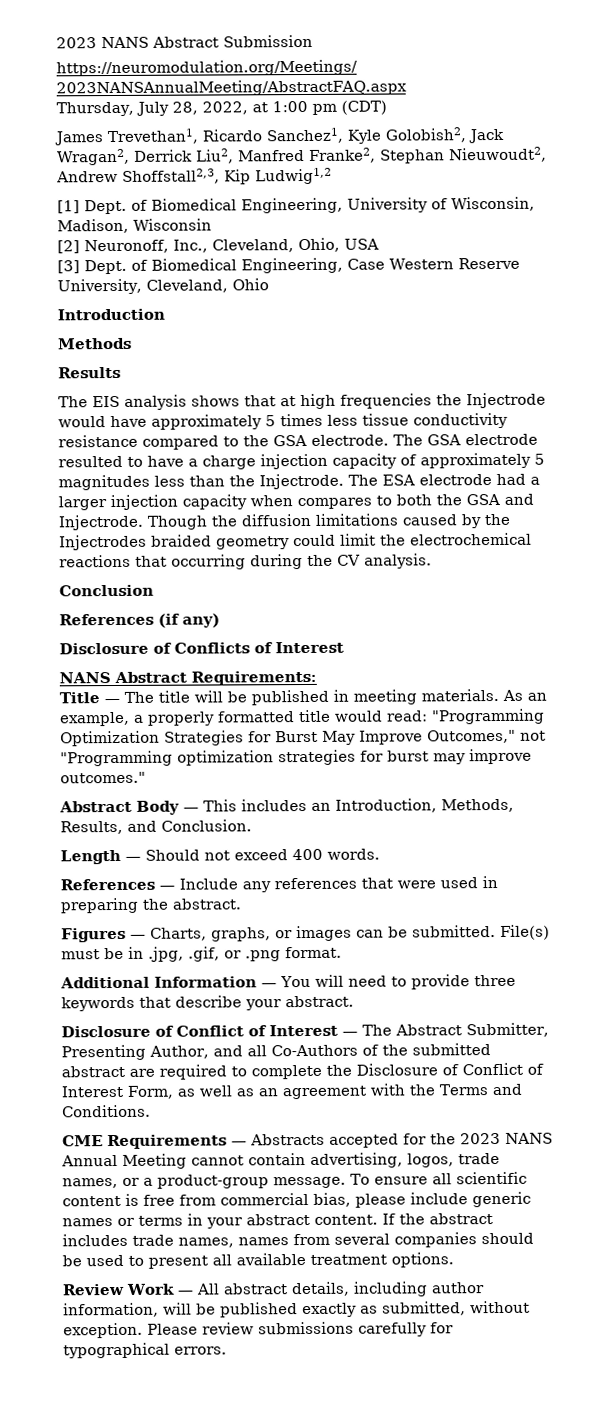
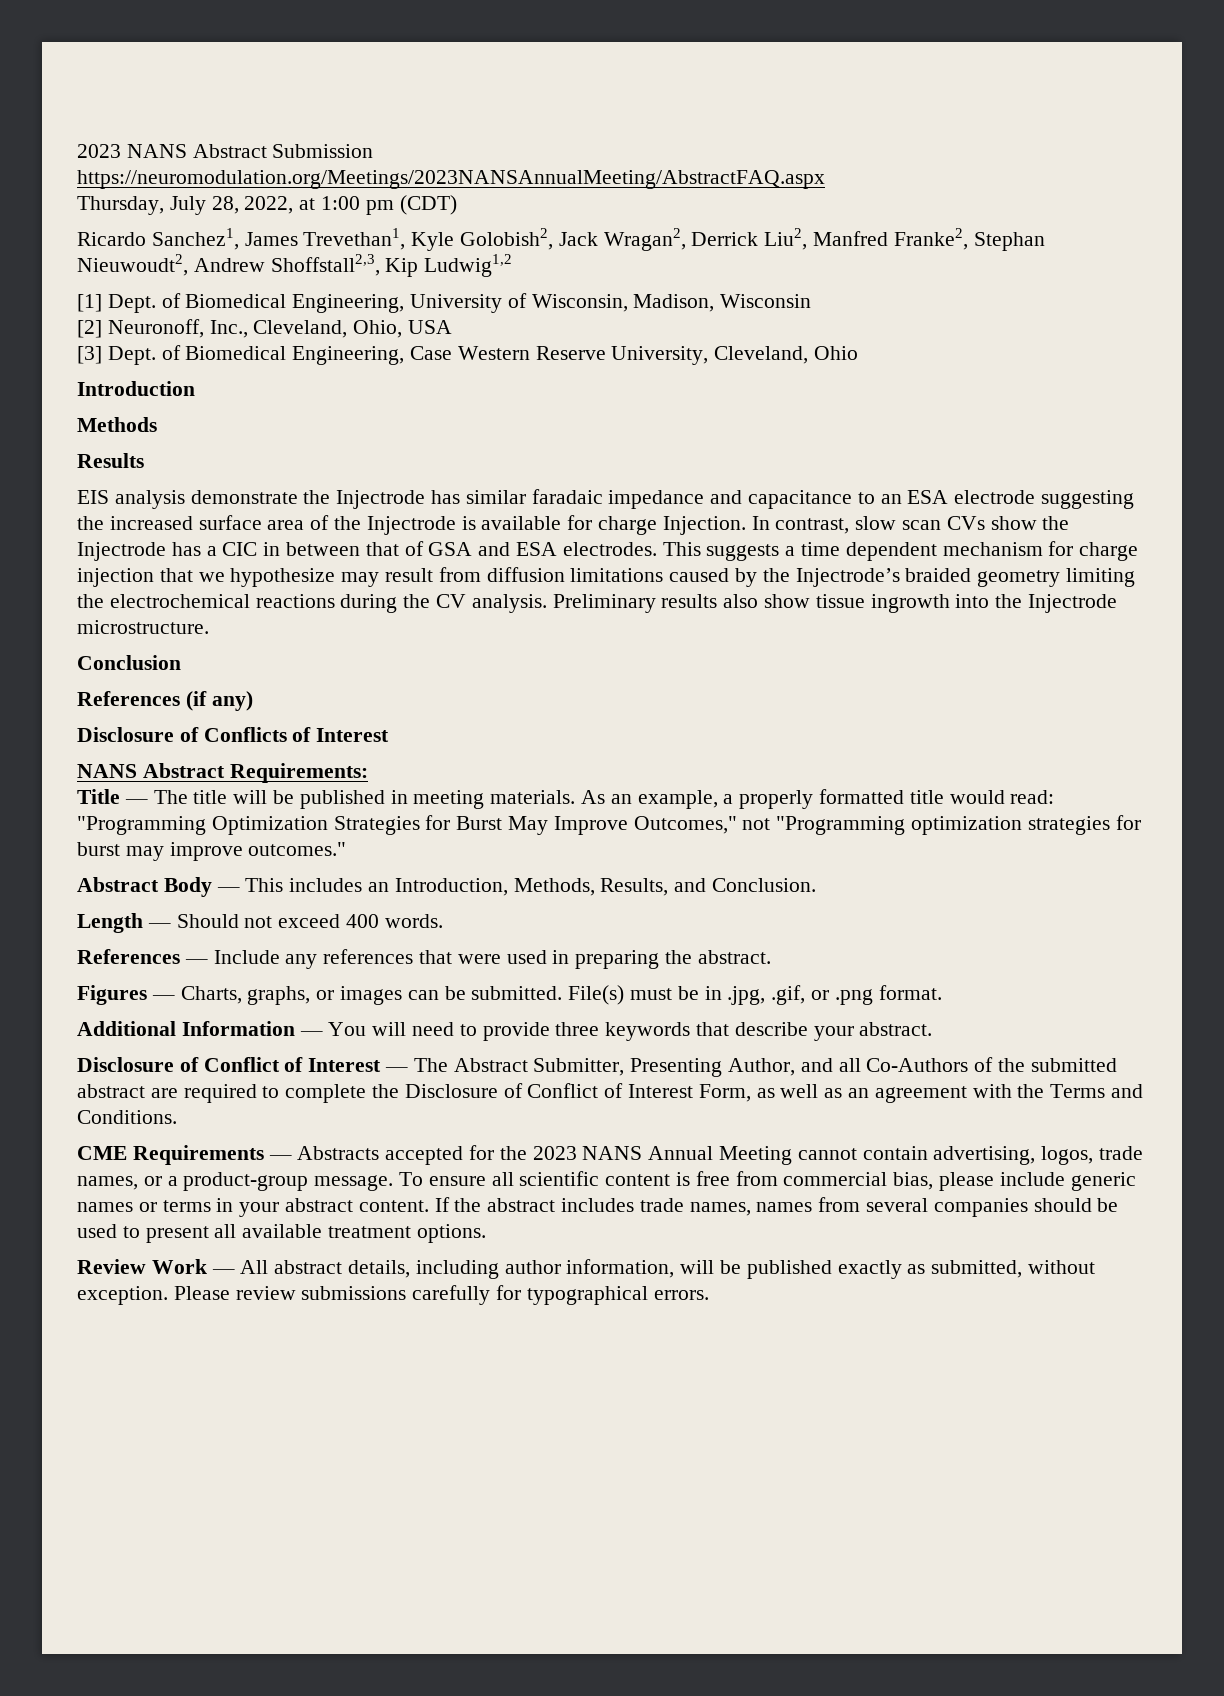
- James Trevethan1, Ricardo Sanchez1, Kyle Golobish2, Jack Wragan2, Derrick Liu2, Manfred Franke2, Stephan Nieuwoudt2, Andrew Shoffstall2,3, Kip Ludwig1,2
+ Ricardo Sanchez1, James Trevethan1, Kyle Golobish2, Jack Wragan2, Derrick Liu2, Manfred Franke2, Stephan Nieuwoudt2, Andrew Shoffstall2,3, Kip Ludwig1,2
- The EIS analysis shows that at high frequencies the Injectrode would have approximately 5 times less tissue conductivity resistance compared to the GSA electrode. The GSA electrode resulted to have a charge injection capacity of approximately 5 magnitudes less than the Injectrode. The ESA electrode had a larger injection capacity when compares to both the GSA and Injectrode. Though the diffusion limitations caused by the Injectrodes braided geometry could limit the electrochemical reactions that occurring during the CV analysis.
+ EIS analysis demonstrate the Injectrode has similar faradaic impedance and capacitance to an ESA electrode suggesting the increased surface area of the Injectrode is available for charge Injection. In contrast, slow scan CVs show the Injectrode has a CIC in between that of GSA and ESA electrodes. This suggests a time dependent mechanism for charge injection that we hypothesize may result from diffusion limitations caused by the Injectrode’s braided geometry limiting the electrochemical reactions during the CV analysis. Preliminary results also show tissue ingrowth into the Injectrode microstructure.

